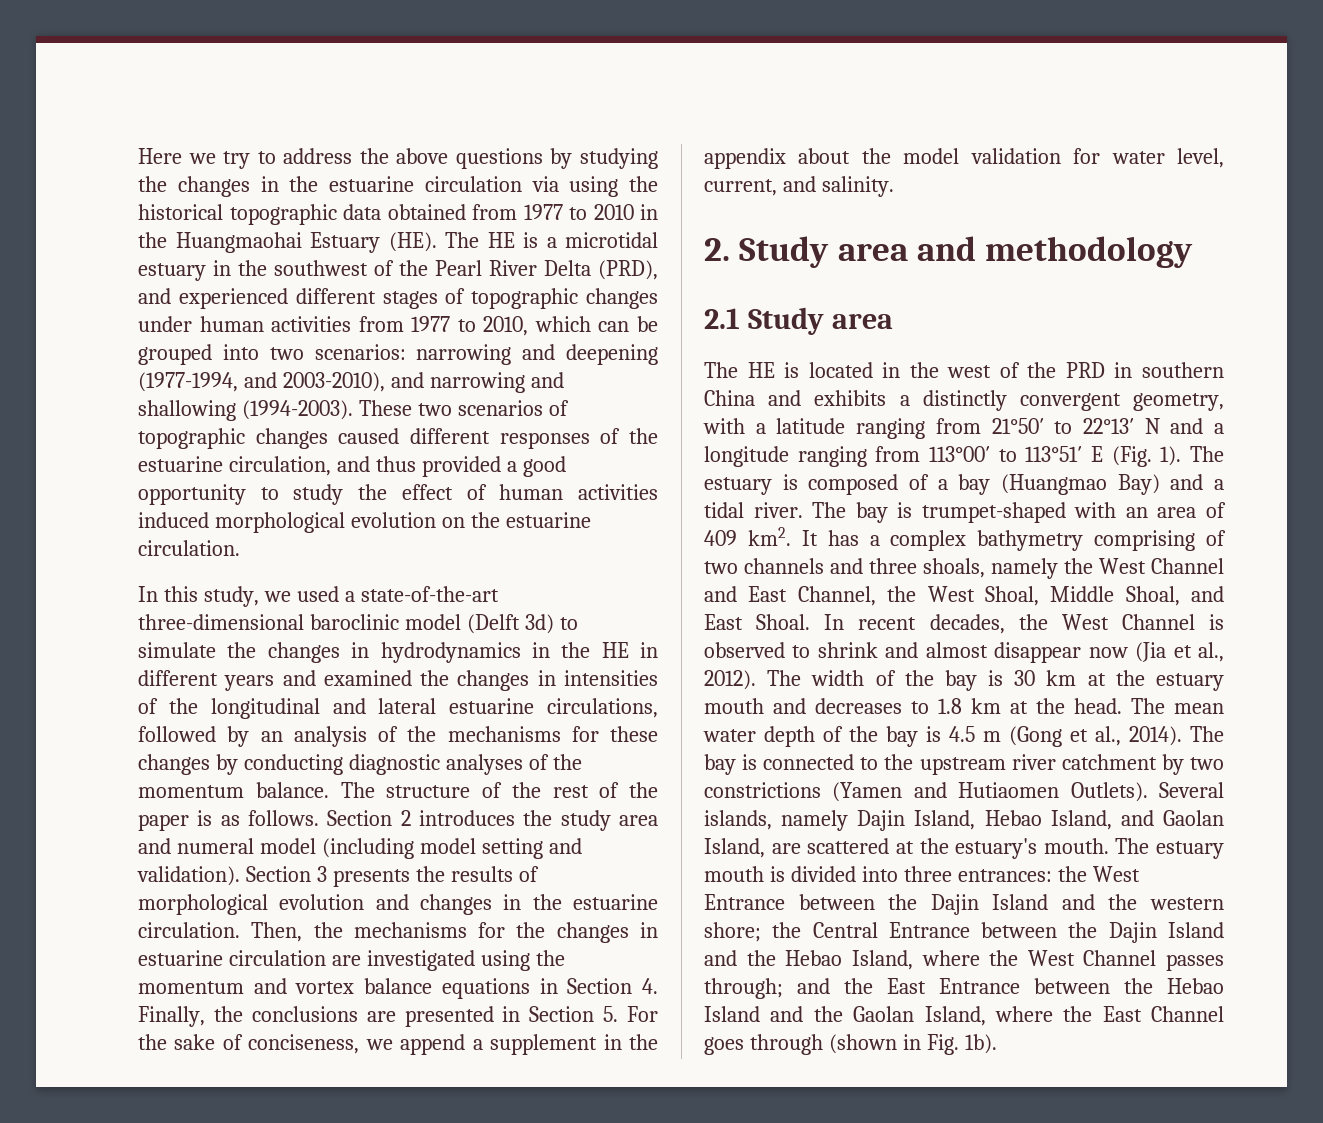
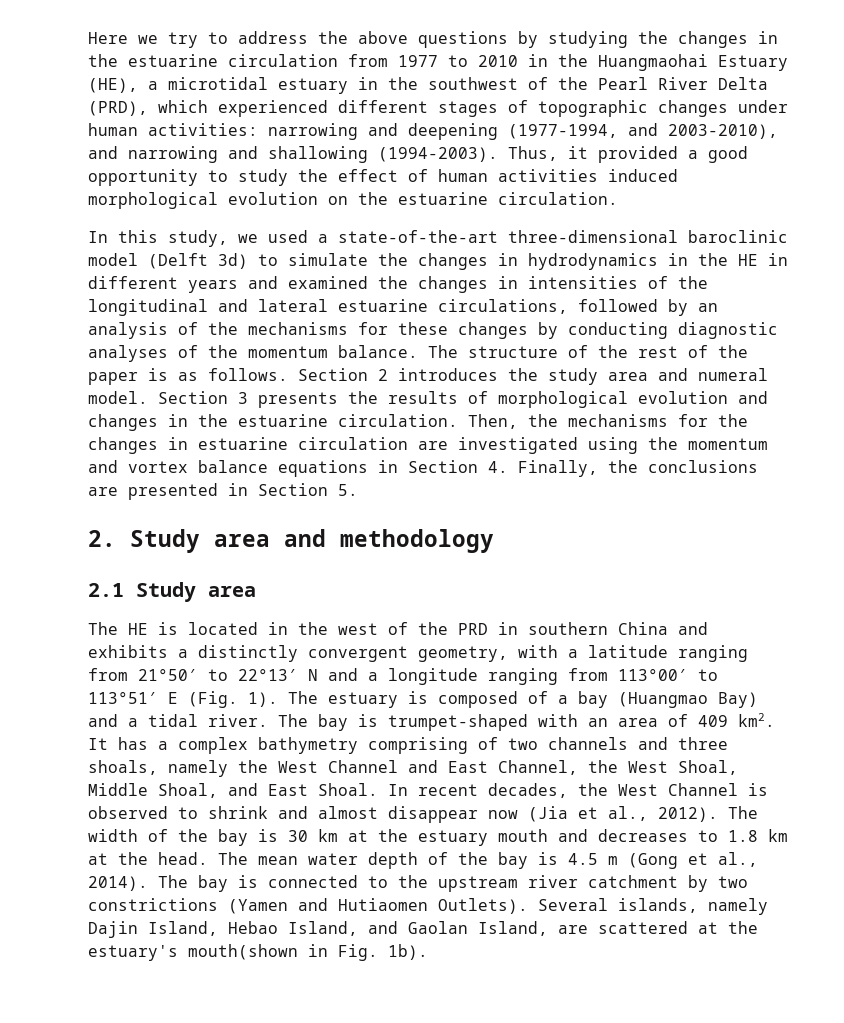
- Here we try to address the above questions by studying the changes in the estuarine circulation via using the historical topographic data obtained from 1977 to 2010 in the Huangmaohai Estuary (HE). The HE is a microtidal estuary in the southwest of the Pearl River Delta (PRD), and experienced different stages of topographic changes under human activities from 1977 to 2010, which can be grouped into two scenarios: narrowing and deepening (1977-1994, and 2003-2010), and narrowing and shallowing (1994-2003).
+ Here we try to address the above questions by studying the changes in the estuarine circulation from 1977 to 2010 in the Huangmaohai Estuary (HE), a microtidal estuary in the southwest of the Pearl River Delta (PRD), which experienced different stages of topographic changes under human activities: narrowing and deepening (1977-1994, and 2003-2010), and narrowing and shallowing (1994-2003).
- These two scenarios of topographic changes caused different responses of the estuarine circulation, and thus provided a good opportunity to study the effect of human activities induced morphological evolution on the estuarine circulation.
+ Thus, it provided a good opportunity to study the effect of human activities induced morphological evolution on the estuarine circulation.
- Section 2 introduces the study area and numeral model (including model setting and validation).
+ Section 2 introduces the study area and numeral model.
- Then, the mechanisms for the changes in estuarine circulation are investigated using the momentum and vortex balance equations in Section 4. Finally, the conclusions are presented in Section 5. For the sake of conciseness, we append a supplement in the appendix about the model validation for water level, current, and salinity.
+ Then, the mechanisms for the changes in estuarine circulation are investigated using the momentum and vortex balance equations in Section 4. Finally, the conclusions are presented in Section 5.
- Several islands, namely Dajin Island, Hebao Island, and Gaolan Island, are scattered at the estuary's mouth. The estuary mouth is divided into three entrances: the West Entrance between the Dajin Island and the western shore; the Central Entrance between the Dajin Island and the Hebao Island, where the West Channel passes through; and the East Entrance between the Hebao Island and the Gaolan Island, where the East Channel goes through (shown in Fig. 1b).
+ Several islands, namely Dajin Island, Hebao Island, and Gaolan Island, are scattered at the estuary's mouth(shown in Fig. 1b).

